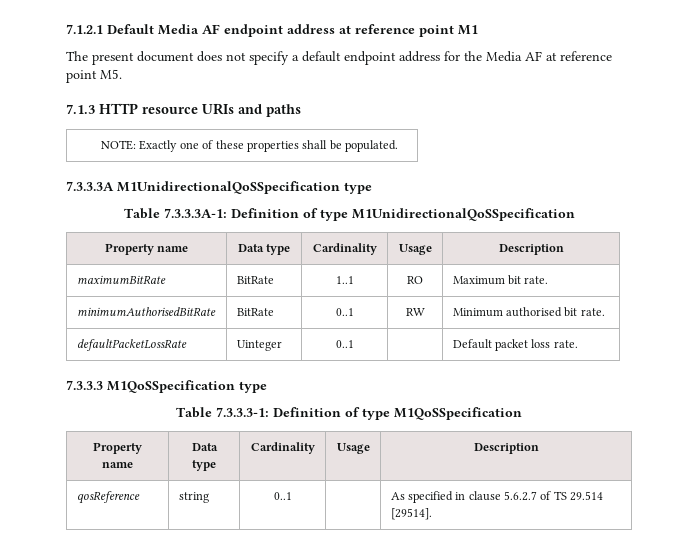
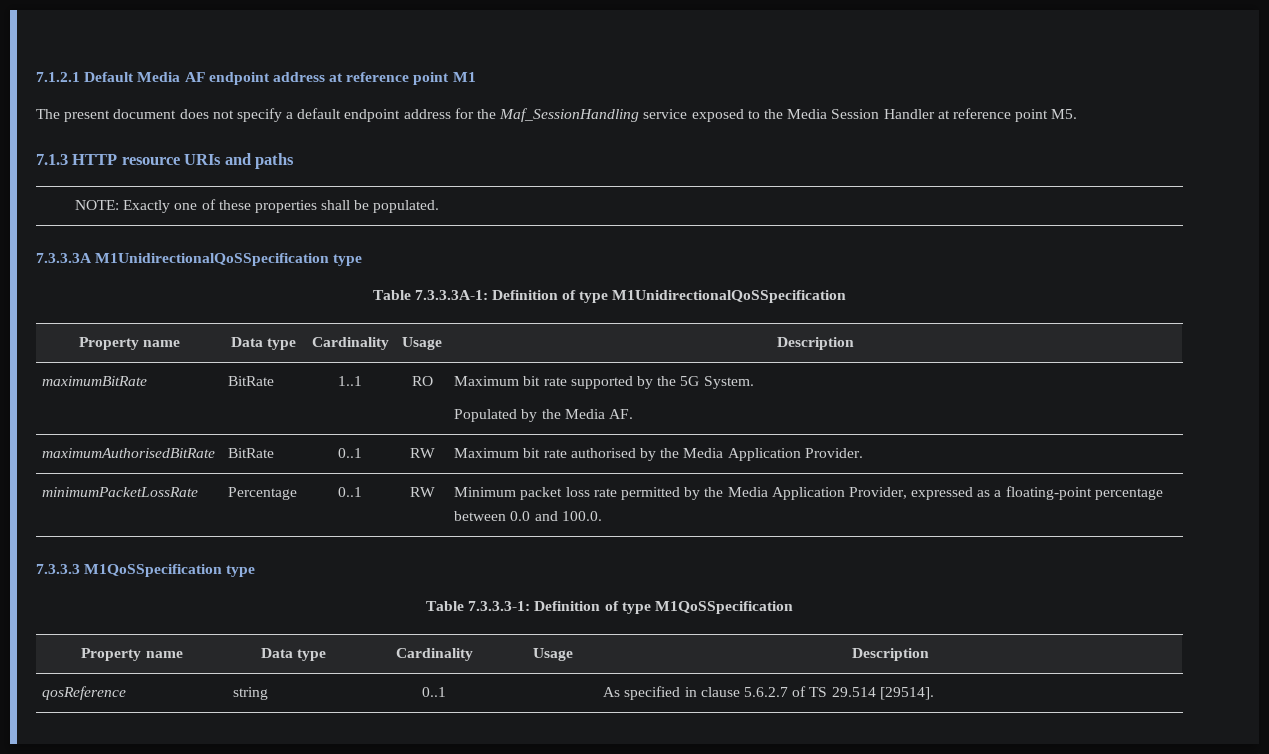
- The present document does not specify a default endpoint address for the Media AF at reference point M5.
+ The present document does not specify a default endpoint address for the Maf_SessionHandling service exposed to the Media Session Handler at reference point M5.
- maximumBitRate | BitRate | 1..1 | RO | Maximum bit rate.
- minimumAuthorisedBitRate | BitRate | 0..1 | RW | Minimum authorised bit rate.
- defaultPacketLossRate | Uinteger | 0..1 | | Default packet loss rate.
+ maximumBitRate | BitRate | 1..1 | RO | Maximum bit rate supported by the 5G System.
+ Populated by the Media AF.
+ maximumAuthorisedBitRate | BitRate | 0..1 | RW | Maximum bit rate authorised by the Media Application Provider.
+ minimumPacketLossRate | Percentage | 0..1 | RW | Minimum packet loss rate permitted by the Media Application Provider, expressed as a floating-point percentage between 0.0 and 100.0.

